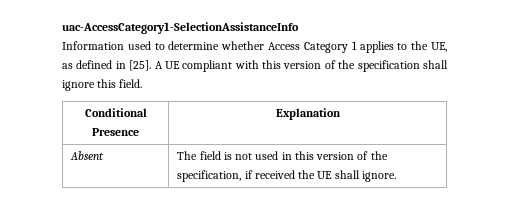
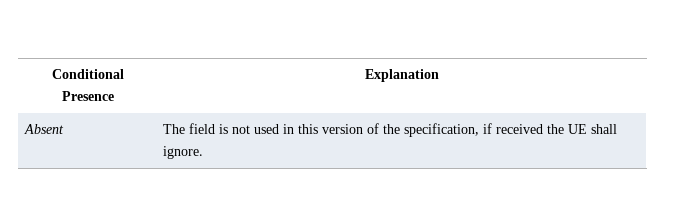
- uac-AccessCategory1-SelectionAssistanceInfo
- Information used to determine whether Access Category 1 applies to the UE, as defined in [25]. A UE compliant with this version of the specification shall ignore this field.

